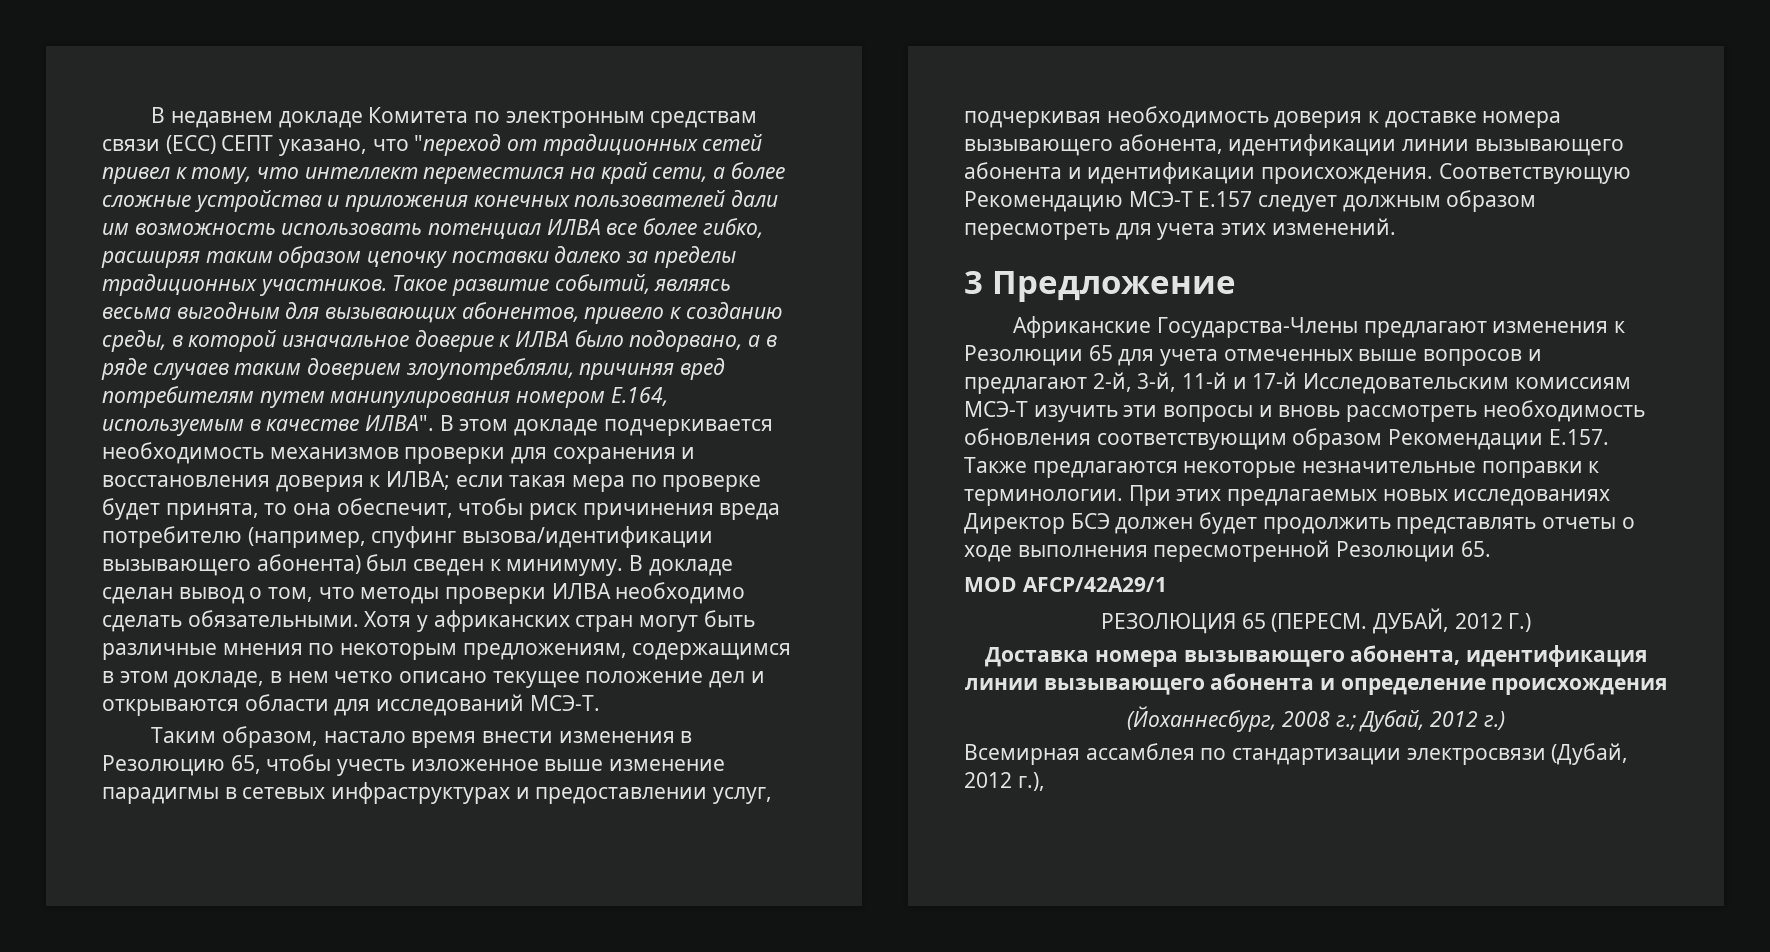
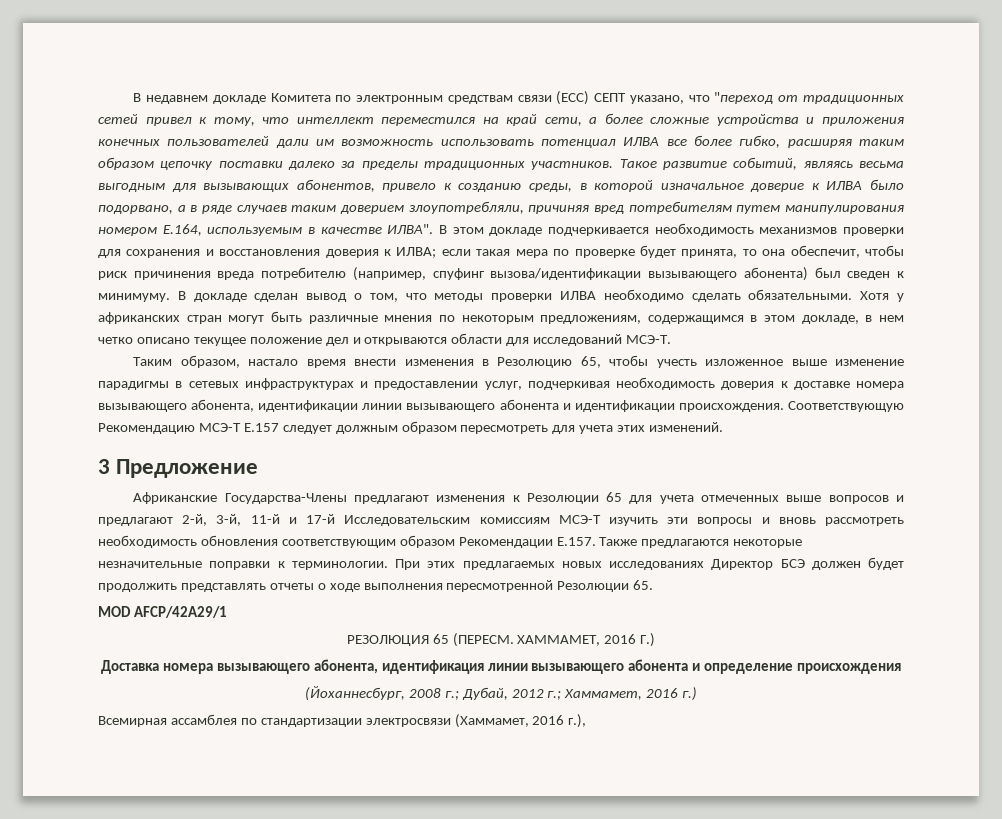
- ДУБАЙ, 2012 Г.)
+ ХАММАМЕТ, 2016 Г.)
- (Йоханнесбург, 2008 г.; Дубай, 2012 г.)
+ (Йоханнесбург, 2008 г.; Дубай, 2012 г.; Хаммамет, 2016 г.)
- Всемирная ассамблея по стандартизации электросвязи (Дубай, 2012 г.),
+ Всемирная ассамблея по стандартизации электросвязи (Хаммамет, 2016 г.),

